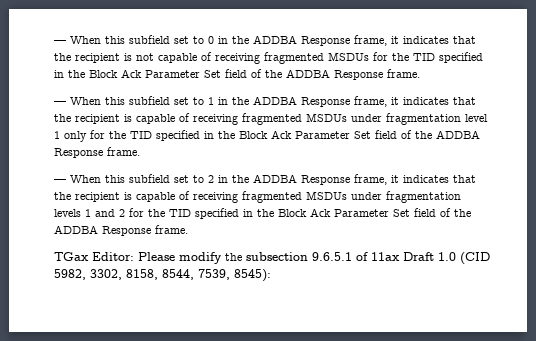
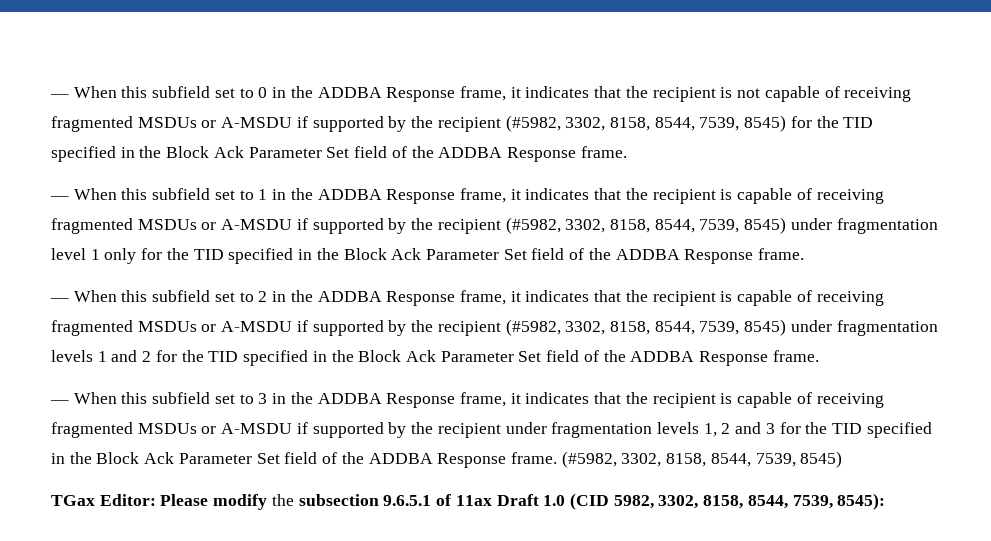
- — When this subfield set to 0 in the ADDBA Response frame, it indicates that the recipient is not capable of receiving fragmented MSDUs for the TID specified in the Block Ack Parameter Set field of the ADDBA Response frame.
+ — When this subfield set to 0 in the ADDBA Response frame, it indicates that the recipient is not capable of receiving fragmented MSDUs or A-MSDU if supported by the recipient (#5982, 3302, 8158, 8544, 7539, 8545) for the TID specified in the Block Ack Parameter Set field of the ADDBA Response frame.
- — When this subfield set to 1 in the ADDBA Response frame, it indicates that the recipient is capable of receiving fragmented MSDUs under fragmentation level 1 only for the TID specified in the Block Ack Parameter Set field of the ADDBA Response frame.
+ — When this subfield set to 1 in the ADDBA Response frame, it indicates that the recipient is capable of receiving fragmented MSDUs or A-MSDU if supported by the recipient (#5982, 3302, 8158, 8544, 7539, 8545) under fragmentation level 1 only for the TID specified in the Block Ack Parameter Set field of the ADDBA Response frame.
- — When this subfield set to 2 in the ADDBA Response frame, it indicates that the recipient is capable of receiving fragmented MSDUs under fragmentation levels 1 and 2 for the TID specified in the Block Ack Parameter Set field of the ADDBA Response frame.
+ — When this subfield set to 2 in the ADDBA Response frame, it indicates that the recipient is capable of receiving fragmented MSDUs or A-MSDU if supported by the recipient (#5982, 3302, 8158, 8544, 7539, 8545) under fragmentation levels 1 and 2 for the TID specified in the Block Ack Parameter Set field of the ADDBA Response frame.
+ — When this subfield set to 3 in the ADDBA Response frame, it indicates that the recipient is capable of receiving fragmented MSDUs or A-MSDU if supported by the recipient under fragmentation levels 1, 2 and 3 for the TID specified in the Block Ack Parameter Set field of the ADDBA Response frame. (#5982, 3302, 8158, 8544, 7539, 8545)

